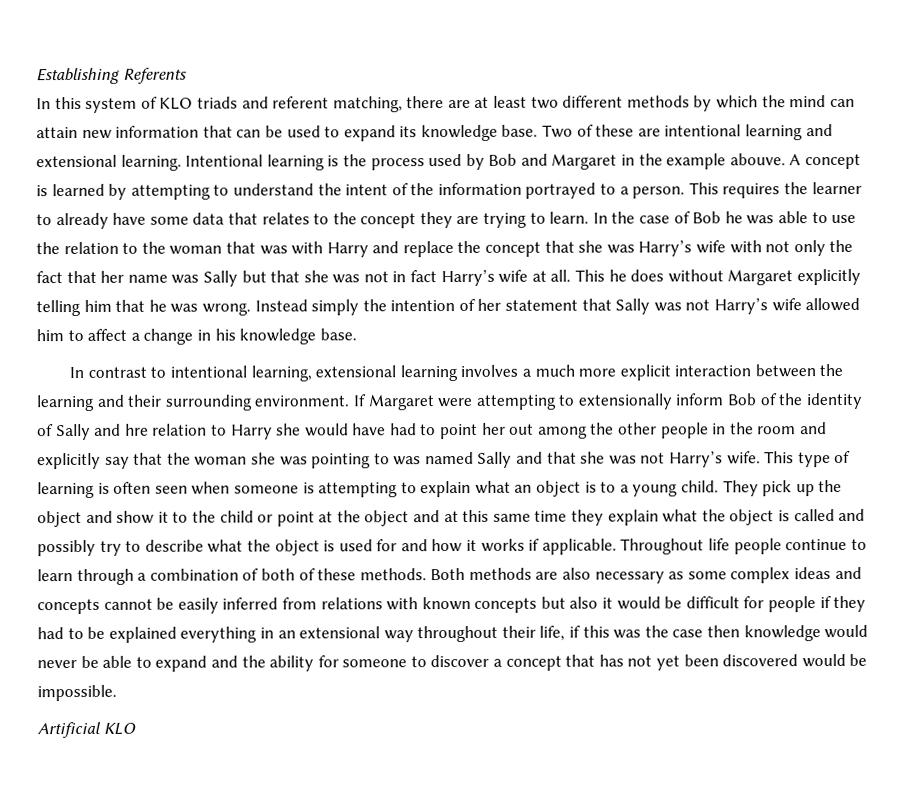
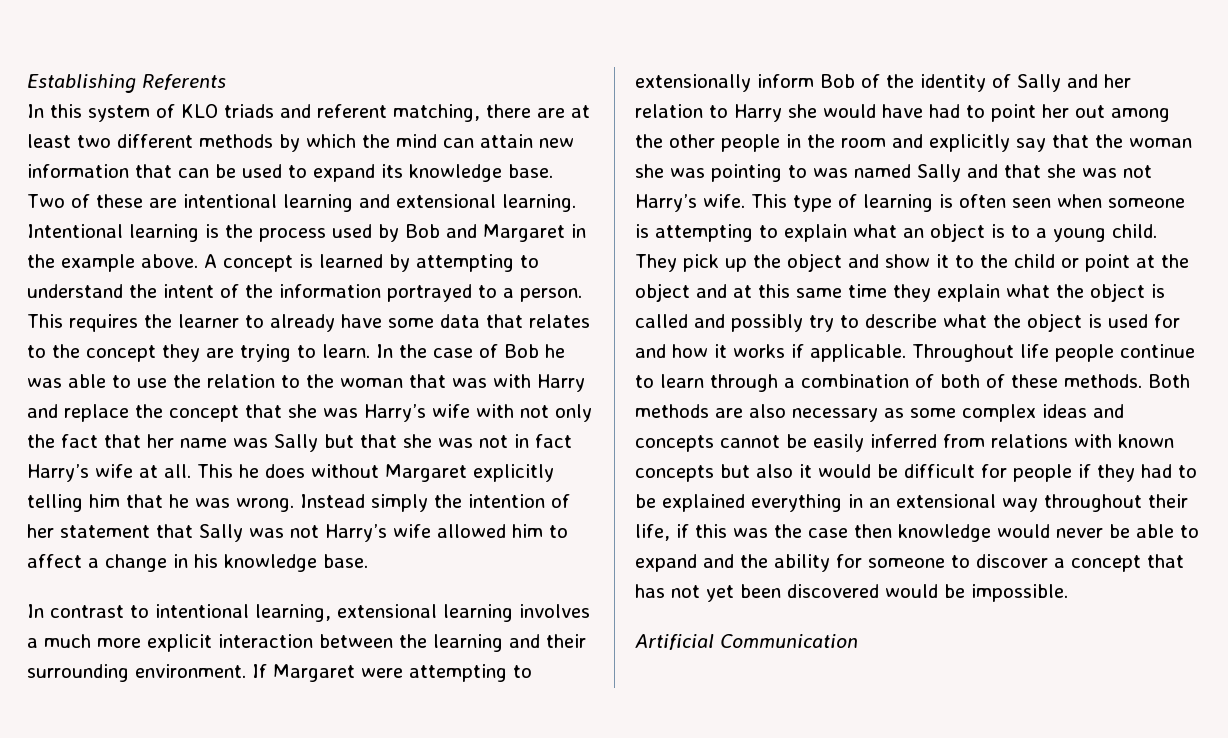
- Intentional learning is the process used by Bob and Margaret in the example abouve.
+ Intentional learning is the process used by Bob and Margaret in the example above.
- If Margaret were attempting to extensionally inform Bob of the identity of Sally and hre relation to Harry she would have had to point her out among the other people in the room and explicitly say that the woman she was pointing to was named Sally and that she was not Harry’s wife.
+ If Margaret were attempting to extensionally inform Bob of the identity of Sally and her relation to Harry she would have had to point her out among the other people in the room and explicitly say that the woman she was pointing to was named Sally and that she was not Harry’s wife.
- Artificial KLO
+ Artificial Communication

